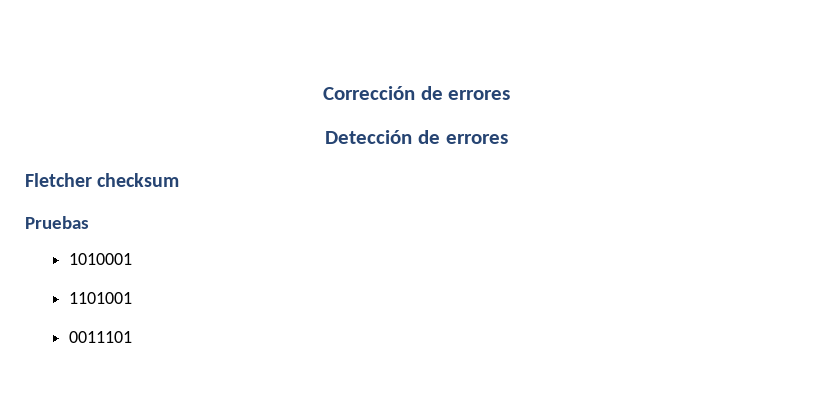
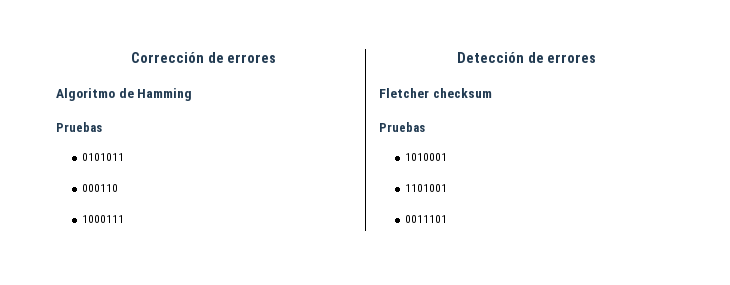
+ Algoritmo de Hamming
+ Pruebas
+ 0101011
+ 000110
+ 1000111

